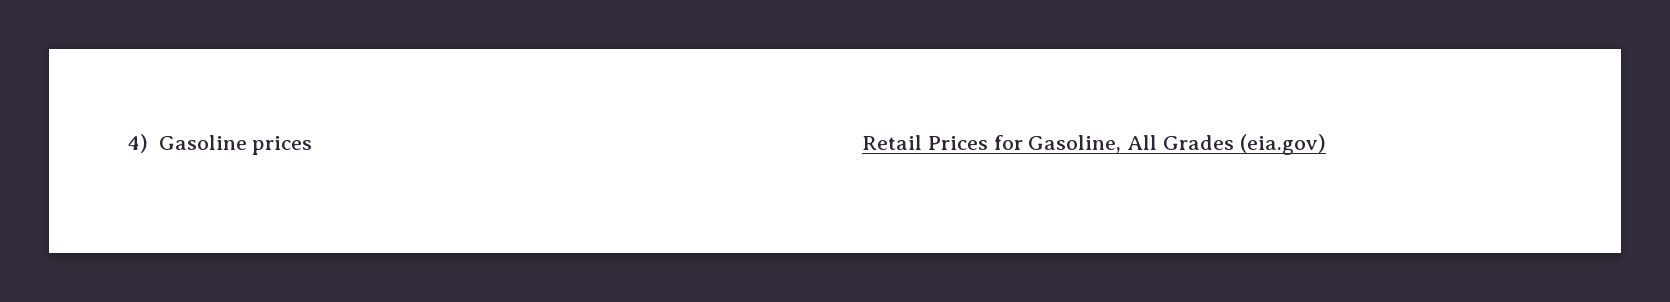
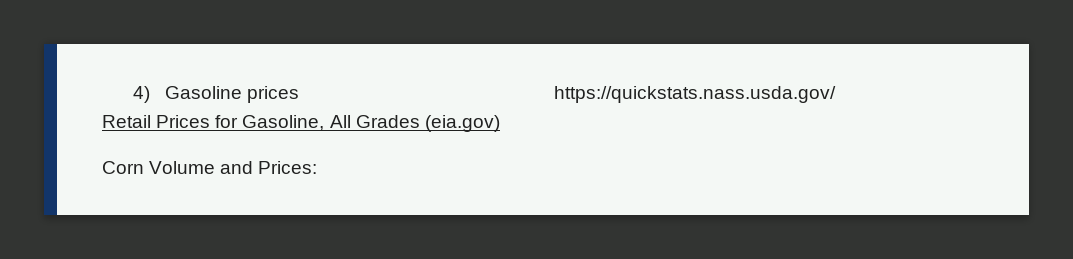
+ Corn Volume and Prices: https://quickstats.nass.usda.gov/

